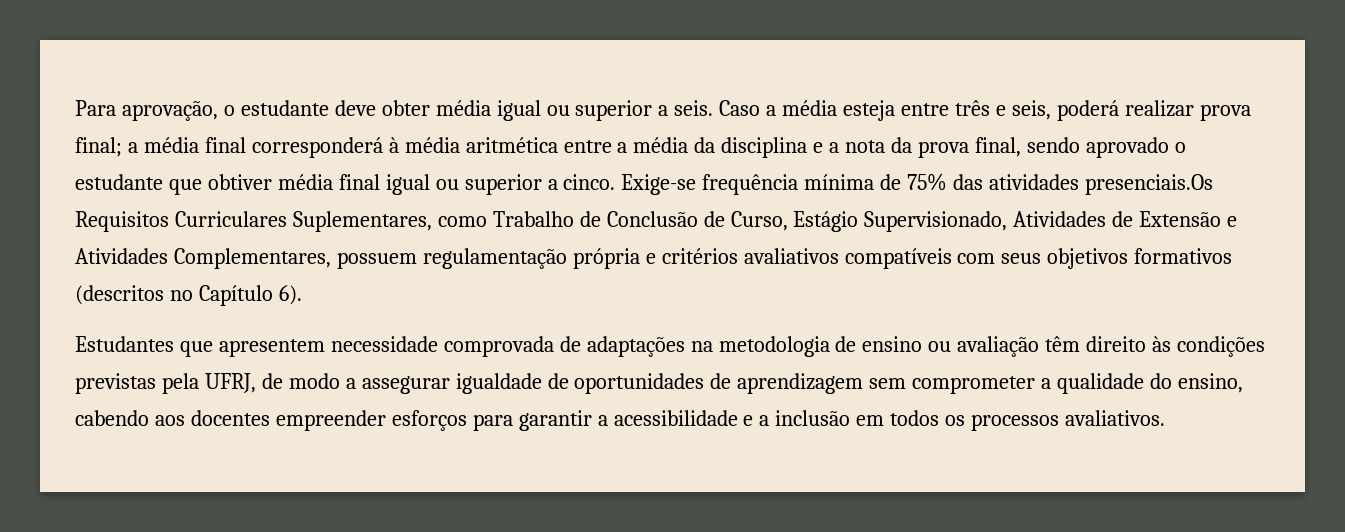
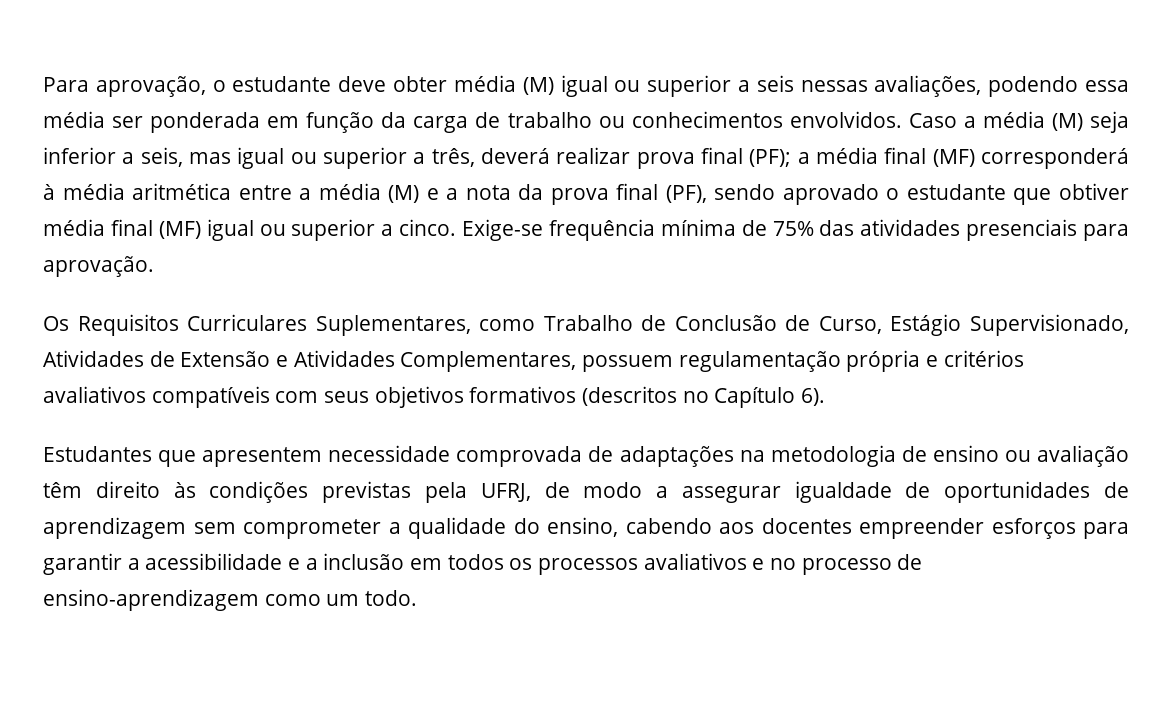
- Para aprovação, o estudante deve obter média igual ou superior a seis. Caso a média esteja entre três e seis, poderá realizar prova final; a média final corresponderá à média aritmética entre a média da disciplina e a nota da prova final, sendo aprovado o estudante que obtiver média final igual ou superior a cinco.
+ Para aprovação, o estudante deve obter média (M) igual ou superior a seis nessas avaliações, podendo essa média ser ponderada em função da carga de trabalho ou conhecimentos envolvidos. Caso a média (M) seja inferior a seis, mas igual ou superior a três, deverá realizar prova final (PF); a média final (MF) corresponderá à média aritmética entre a média (M) e a nota da prova final (PF), sendo aprovado o estudante que obtiver média final (MF) igual ou superior a cinco.
- Exige-se frequência mínima de 75% das atividades presenciais.Os Requisitos Curriculares Suplementares, como Trabalho de Conclusão de Curso, Estágio Supervisionado, Atividades de Extensão e Atividades Complementares, possuem regulamentação própria e critérios avaliativos compatíveis com seus objetivos formativos (descritos no Capítulo 6).
+ Exige-se frequência mínima de 75% das atividades presenciais para aprovação.
+ Os Requisitos Curriculares Suplementares, como Trabalho de Conclusão de Curso, Estágio Supervisionado, Atividades de Extensão e Atividades Complementares, possuem regulamentação própria e critérios avaliativos compatíveis com seus objetivos formativos (descritos no Capítulo 6).
- Estudantes que apresentem necessidade comprovada de adaptações na metodologia de ensino ou avaliação têm direito às condições previstas pela UFRJ, de modo a assegurar igualdade de oportunidades de aprendizagem sem comprometer a qualidade do ensino, cabendo aos docentes empreender esforços para garantir a acessibilidade e a inclusão em todos os processos avaliativos.
+ Estudantes que apresentem necessidade comprovada de adaptações na metodologia de ensino ou avaliação têm direito às condições previstas pela UFRJ, de modo a assegurar igualdade de oportunidades de aprendizagem sem comprometer a qualidade do ensino, cabendo aos docentes empreender esforços para garantir a acessibilidade e a inclusão em todos os processos avaliativos e no processo de ensino-aprendizagem como um todo.

